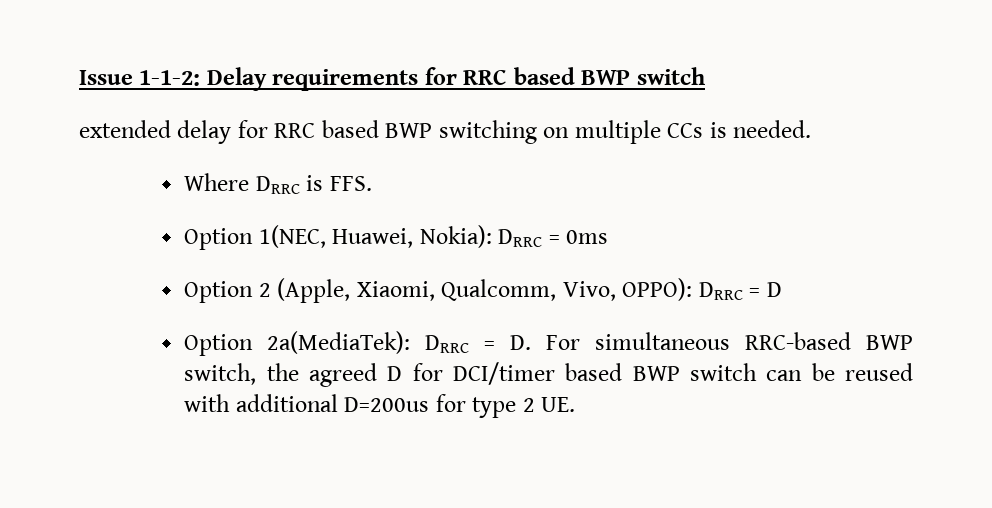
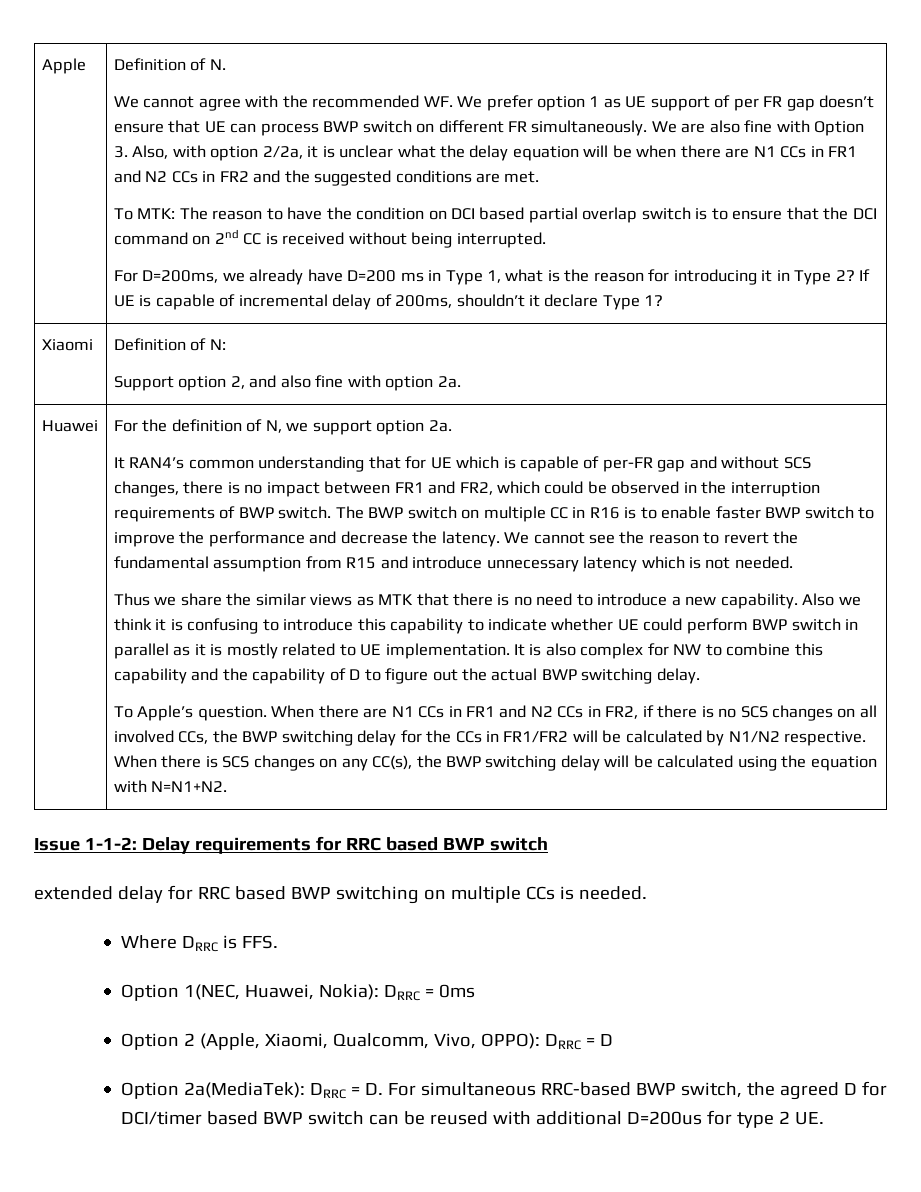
+ Apple | Definition of N.
+ We cannot agree with the recommended WF. We prefer option 1 as UE support of per FR gap doesn’t ensure that UE can process BWP switch on different FR simultaneously. We are also fine with Option 3. Also, with option 2/2a, it is unclear what the delay equation will be when there are N1 CCs in FR1 and N2 CCs in FR2 and the suggested conditions are met.
+ To MTK: The reason to have the condition on DCI based partial overlap switch is to ensure that the DCI command on 2nd CC is received without being interrupted.
+ For D=200ms, we already have D=200 ms in Type 1, what is the reason for introducing it in Type 2? If UE is capable of incremental delay of 200ms, shouldn’t it declare Type 1?
+ Xiaomi | Definition of N:
+ Support option 2, and also fine with option 2a.
+ Huawei | For the definition of N, we support option 2a.
+ It RAN4’s common understanding that for UE which is capable of per-FR gap and without SCS changes, there is no impact between FR1 and FR2, which could be observed in the interruption requirements of BWP switch. The BWP switch on multiple CC in R16 is to enable faster BWP switch to improve the performance and decrease the latency. We cannot see the reason to revert the fundamental assumption from R15 and introduce unnecessary latency which is not needed.
+ Thus we share the similar views as MTK that there is no need to introduce a new capability. Also we think it is confusing to introduce this capability to indicate whether UE could perform BWP switch in parallel as it is mostly related to UE implementation. It is also complex for NW to combine this capability and the capability of D to figure out the actual BWP switching delay.
+ To Apple’s question. When there are N1 CCs in FR1 and N2 CCs in FR2, if there is no SCS changes on all involved CCs, the BWP switching delay for the CCs in FR1/FR2 will be calculated by N1/N2 respective. When there is SCS changes on any CC(s), the BWP switching delay will be calculated using the equation with N=N1+N2.

